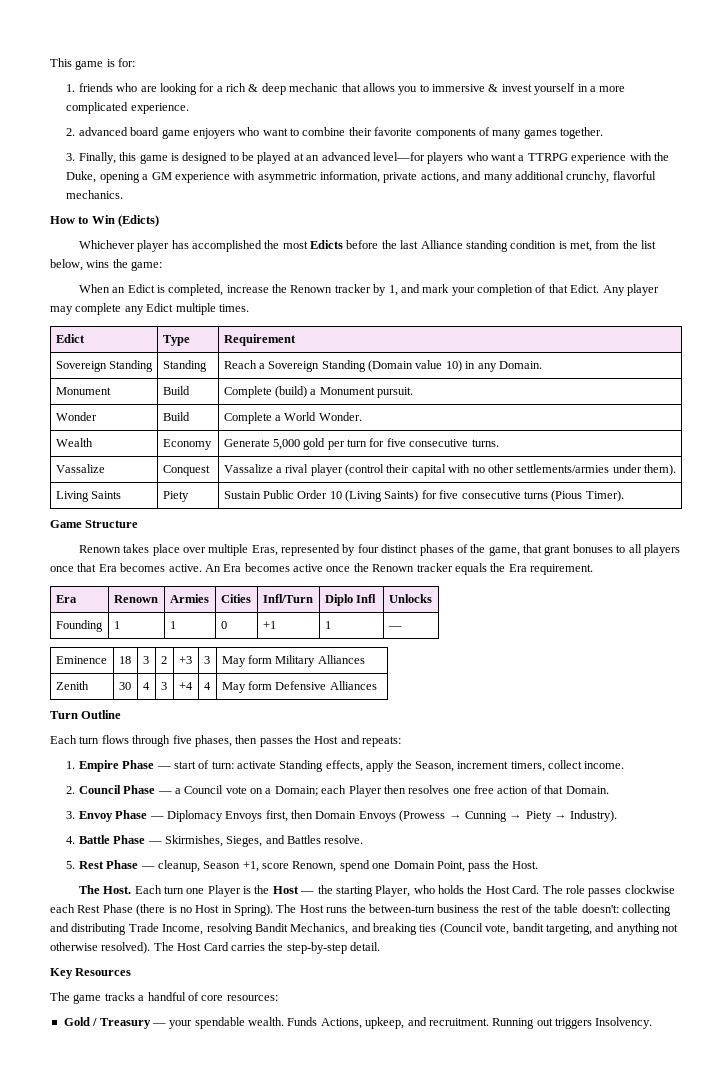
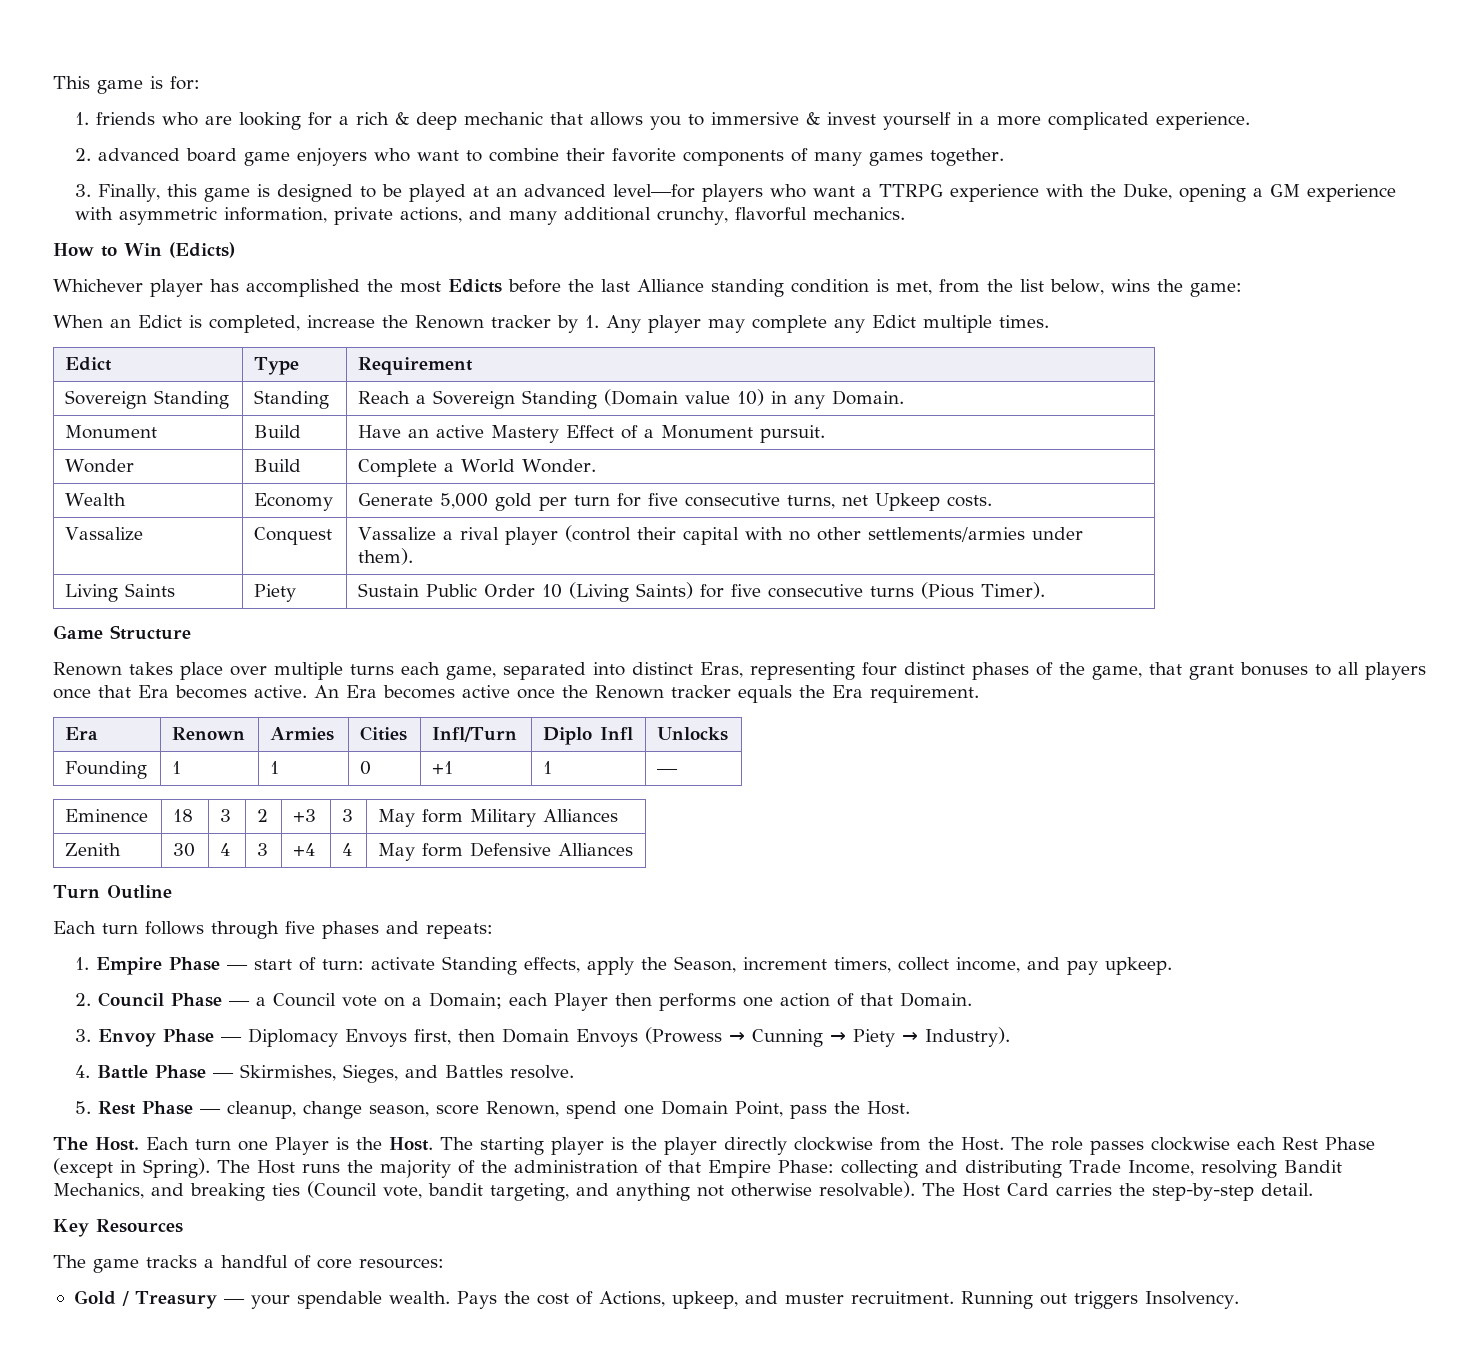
- When an Edict is completed, increase the Renown tracker by 1, and mark your completion of that Edict. Any player may complete any Edict multiple times.
+ When an Edict is completed, increase the Renown tracker by 1. Any player may complete any Edict multiple times.
- Monument | Build | Complete (build) a Monument pursuit.
+ Monument | Build | Have an active Mastery Effect of a Monument pursuit.
- Wealth | Economy | Generate 5,000 gold per turn for five consecutive turns.
+ Wealth | Economy | Generate 5,000 gold per turn for five consecutive turns, net Upkeep costs.
- Renown takes place over multiple Eras, represented by four distinct phases of the game, that grant bonuses to all players once that Era becomes active.
+ Renown takes place over multiple turns each game, separated into distinct Eras, representing four distinct phases of the game, that grant bonuses to all players once that Era becomes active.
- Each turn flows through five phases, then passes the Host and repeats:
+ Each turn follows through five phases and repeats:
- 1. Empire Phase — start of turn: activate Standing effects, apply the Season, increment timers, collect income.
+ 1. Empire Phase — start of turn: activate Standing effects, apply the Season, increment timers, collect income, and pay upkeep.
- 2. Council Phase — a Council vote on a Domain; each Player then resolves one free action of that Domain.
+ 2. Council Phase — a Council vote on a Domain; each Player then performs one action of that Domain.
- 5. Rest Phase — cleanup, Season +1, score Renown, spend one Domain Point, pass the Host.
+ 5. Rest Phase — cleanup, change season, score Renown, spend one Domain Point, pass the Host.
- Each turn one Player is the Host — the starting Player, who holds the Host Card.
+ Each turn one Player is the Host. The starting player is the player directly clockwise from the Host.
- The role passes clockwise each Rest Phase (there is no Host in Spring).
+ The role passes clockwise each Rest Phase (except in Spring).
- The Host runs the between-turn business the rest of the table doesn't: collecting and distributing Trade Income, resolving Bandit Mechanics, and breaking ties (Council vote, bandit targeting, and anything not otherwise resolved).
+ The Host runs the majority of the administration of that Empire Phase: collecting and distributing Trade Income, resolving Bandit Mechanics, and breaking ties (Council vote, bandit targeting, and anything not otherwise resolvable).
- Funds Actions, upkeep, and recruitment.
+ Pays the cost of Actions, upkeep, and muster recruitment.

